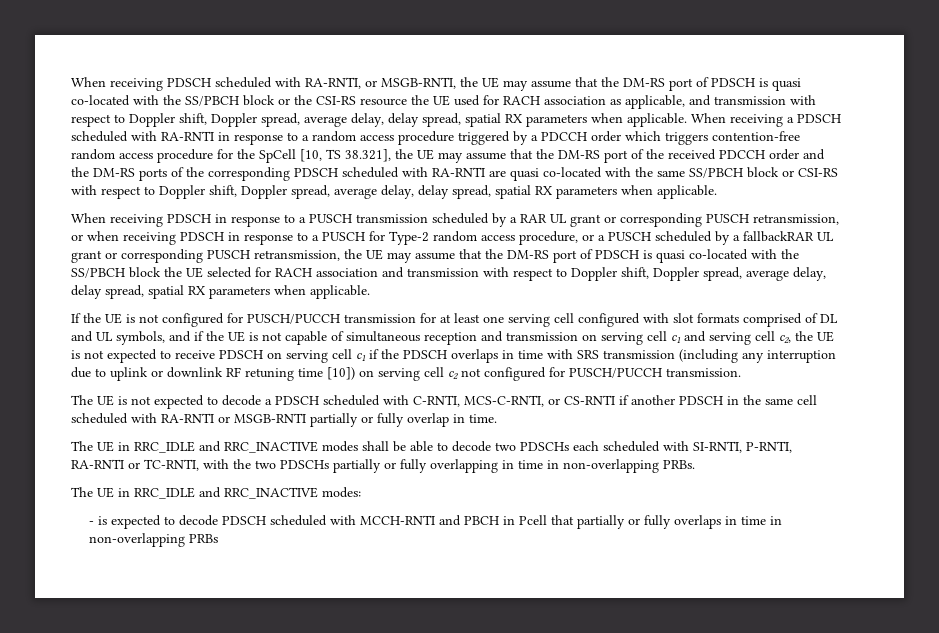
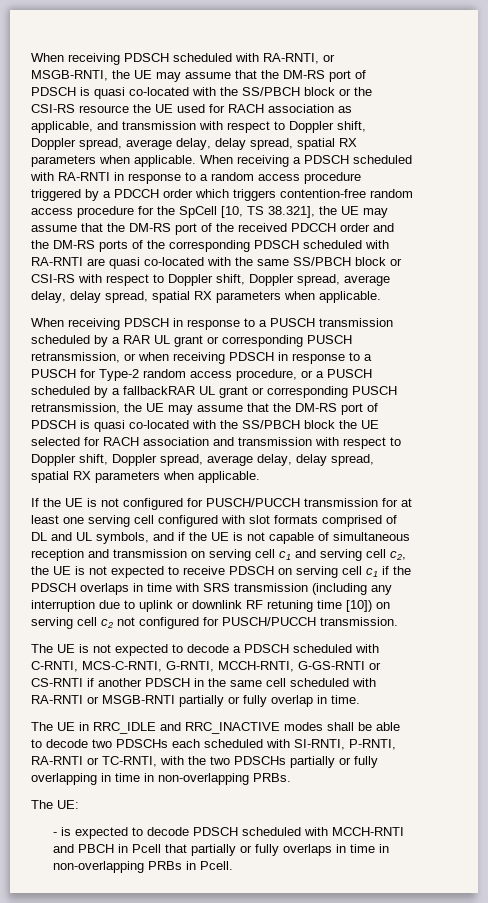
- The UE is not expected to decode a PDSCH scheduled with C-RNTI, MCS-C-RNTI, or CS-RNTI if another PDSCH in the same cell scheduled with RA-RNTI or MSGB-RNTI partially or fully overlap in time.
+ The UE is not expected to decode a PDSCH scheduled with C-RNTI, MCS-C-RNTI, G-RNTI, MCCH-RNTI, G-GS-RNTI or CS-RNTI if another PDSCH in the same cell scheduled with RA-RNTI or MSGB-RNTI partially or fully overlap in time.
- The UE in RRC_IDLE and RRC_INACTIVE modes:
+ The UE:
- - is expected to decode PDSCH scheduled with MCCH-RNTI and PBCH in Pcell that partially or fully overlaps in time in non-overlapping PRBs
+ - is expected to decode PDSCH scheduled with MCCH-RNTI and PBCH in Pcell that partially or fully overlaps in time in non-overlapping PRBs in Pcell.

